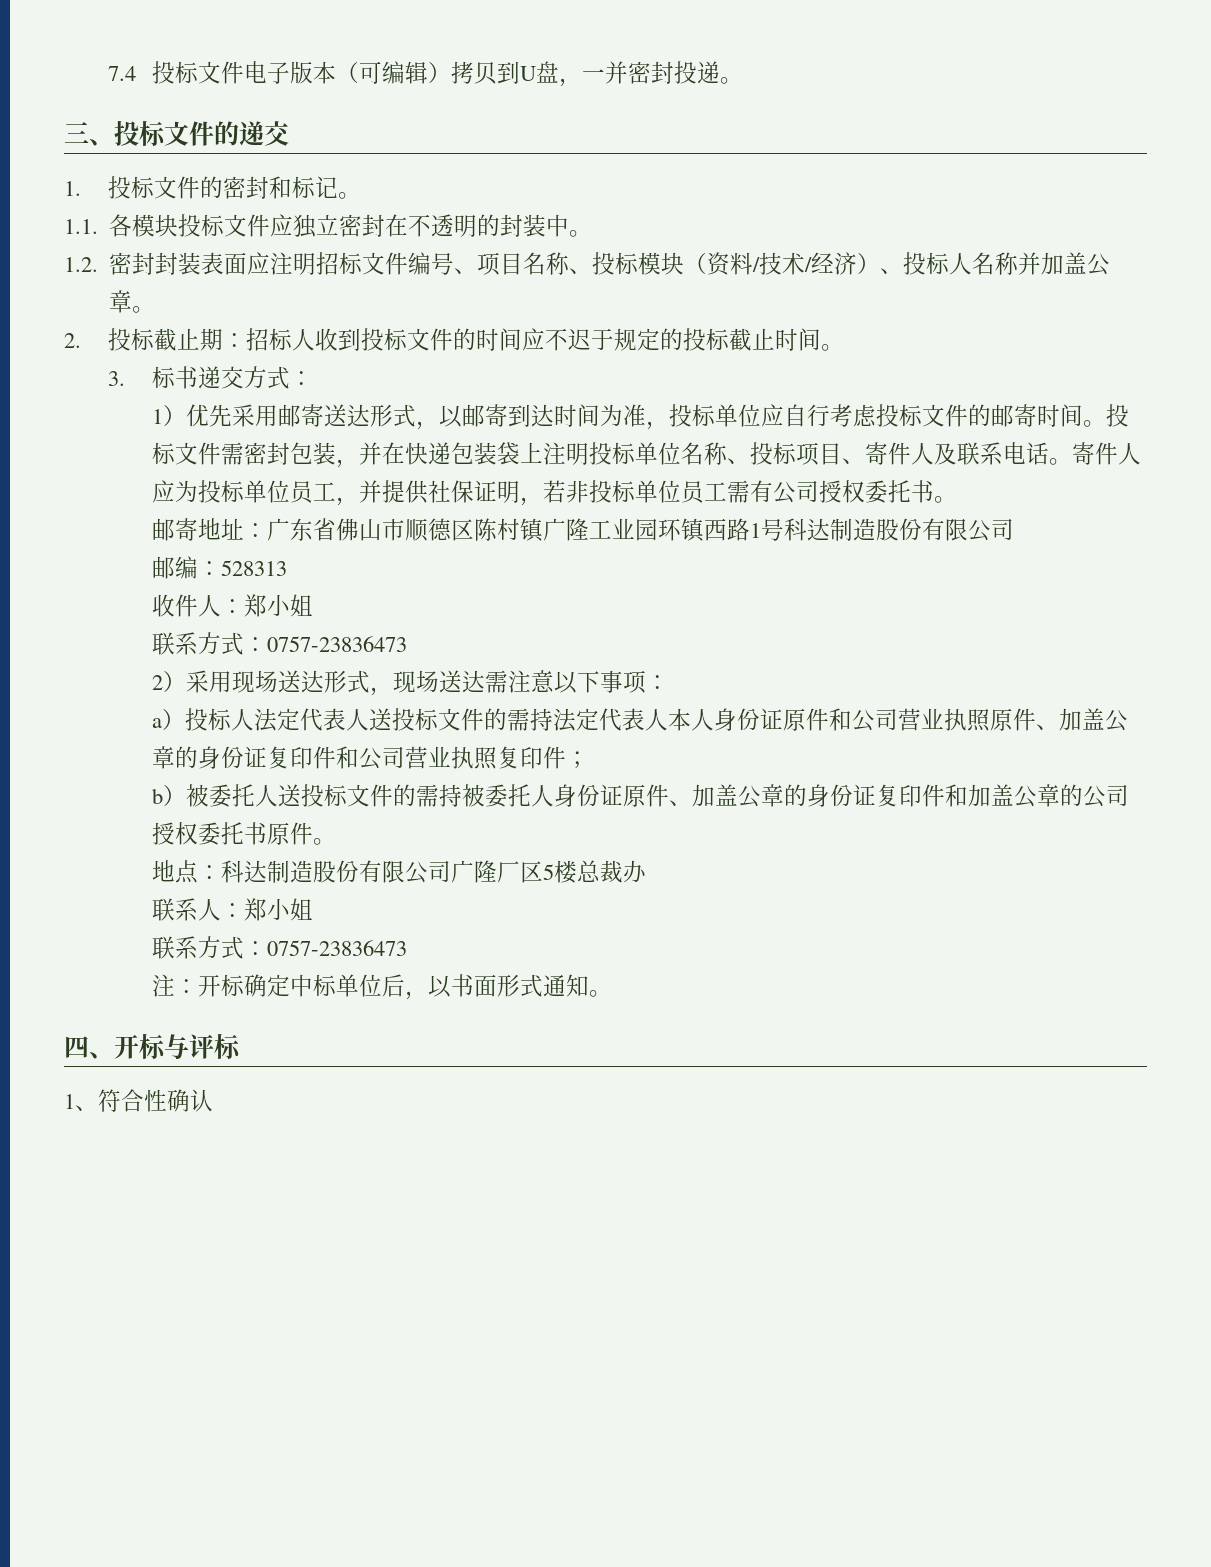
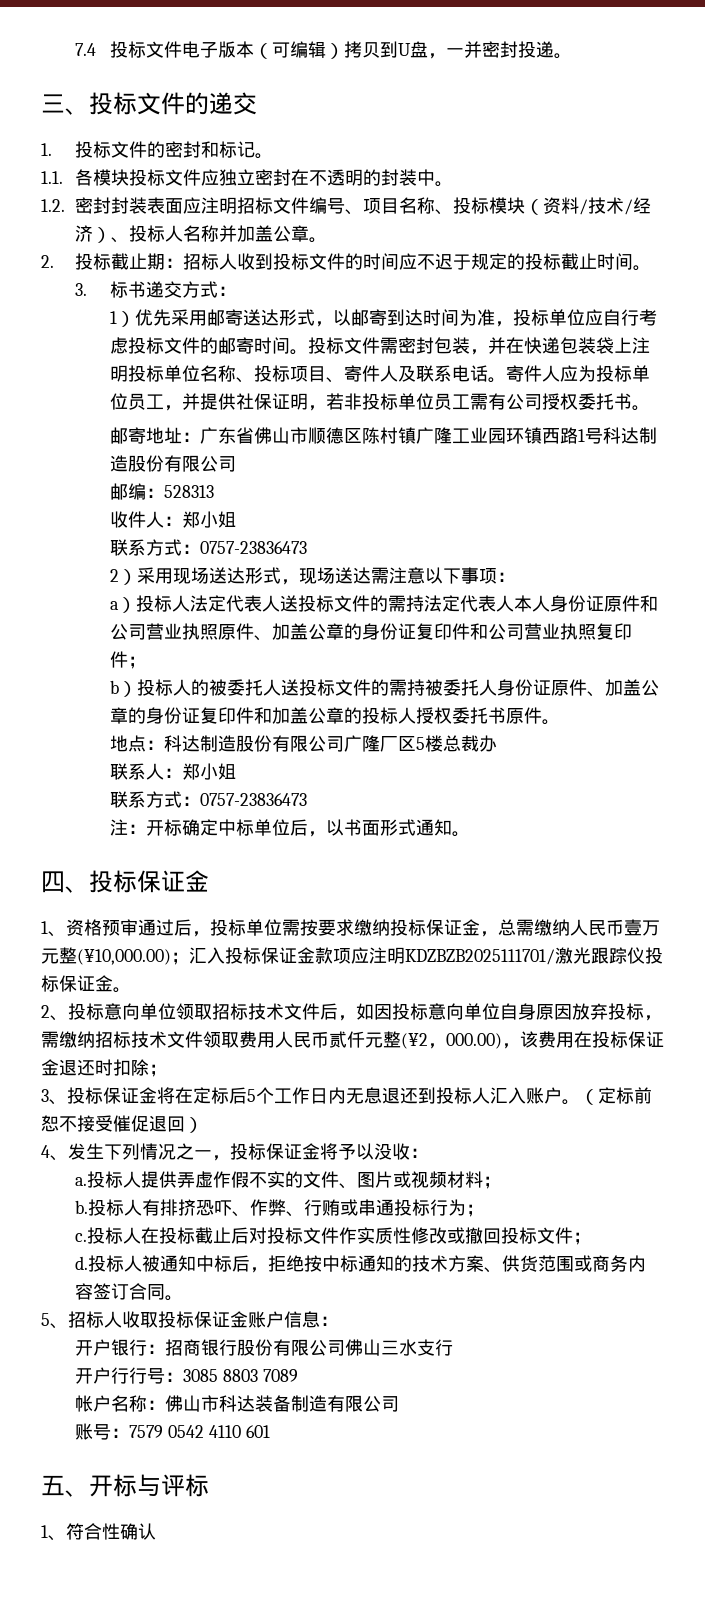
- b）被委托人送投标文件的需持被委托人身份证原件、加盖公章的身份证复印件和加盖公章的公司授权委托书原件。
+ b）投标人的被委托人送投标文件的需持被委托人身份证原件、加盖公章的身份证复印件和加盖公章的投标人授权委托书原件。
- 四、开标与评标
+ 四、投标保证金
+ 1、资格预审通过后，投标单位需按要求缴纳投标保证金，总需缴纳人民币壹万元整(¥10,000.00)；汇入投标保证金款项应注明KDZBZB2025111701/激光跟踪仪投标保证金。
+ 2、投标意向单位领取招标技术文件后，如因投标意向单位自身原因放弃投标，需缴纳招标技术文件领取费用人民币贰仟元整(¥2，000.00)，该费用在投标保证金退还时扣除；
+ 3、投标保证金将在定标后5个工作日内无息退还到投标人汇入账户。（定标前恕不接受催促退回）
+ 4、发生下列情况之一，投标保证金将予以没收：
+ a.投标人提供弄虚作假不实的文件、图片或视频材料；
+ b.投标人有排挤恐吓、作弊、行贿或串通投标行为；
+ c.投标人在投标截止后对投标文件作实质性修改或撤回投标文件；
+ d.投标人被通知中标后，拒绝按中标通知的技术方案、供货范围或商务内容签订合同。
+ 5、招标人收取投标保证金账户信息：
+ 开户银行：招商银行股份有限公司佛山三水支行
+ 开户行行号：3085 8803 7089
+ 帐户名称：佛山市科达装备制造有限公司
+ 账号：7579 0542 4110 601
+ 五、开标与评标

